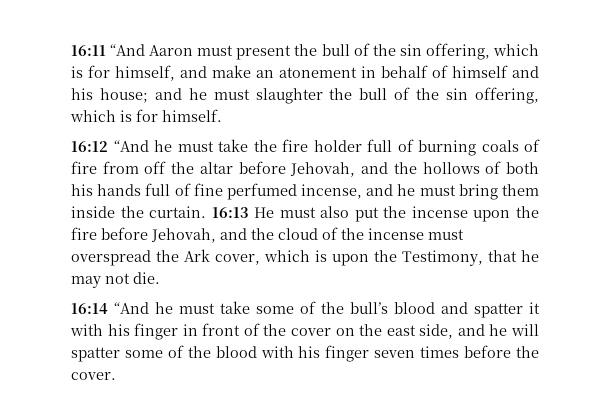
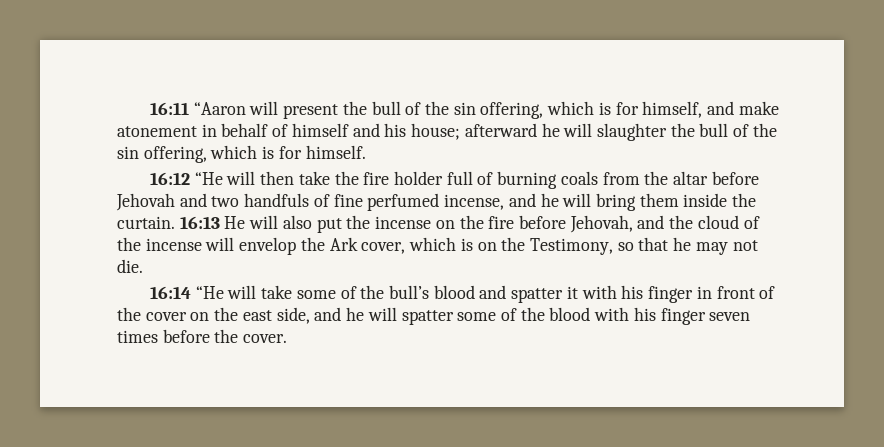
- 16:11 “And Aaron must present the bull of the sin offering, which is for himself, and make an atonement in behalf of himself and his house; and he must slaughter the bull of the sin offering, which is for himself.
+ 16:11 “Aaron will present the bull of the sin offering, which is for himself, and make atonement in behalf of himself and his house; afterward he will slaughter the bull of the sin offering, which is for himself.
- 16:12 “And he must take the fire holder full of burning coals of fire from off the altar before Jehovah, and the hollows of both his hands full of fine perfumed incense, and he must bring them inside the curtain.
+ 16:12 “He will then take the fire holder full of burning coals from the altar before Jehovah and two handfuls of fine perfumed incense, and he will bring them inside the curtain.
- 16:13 He must also put the incense upon the fire before Jehovah, and the cloud of the incense must overspread the Ark cover, which is upon the Testimony, that he may not die.
+ 16:13 He will also put the incense on the fire before Jehovah, and the cloud of the incense will envelop the Ark cover, which is on the Testimony, so that he may not die.
- 16:14 “And he must take some of the bull’s blood and spatter it with his finger in front of the cover on the east side, and he will spatter some of the blood with his finger seven times before the cover.
+ 16:14 “He will take some of the bull’s blood and spatter it with his finger in front of the cover on the east side, and he will spatter some of the blood with his finger seven times before the cover.

